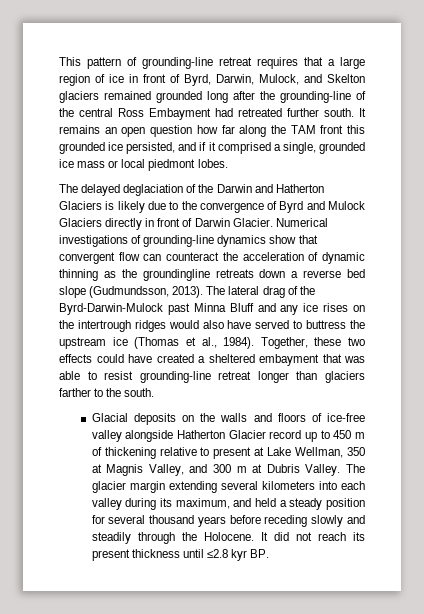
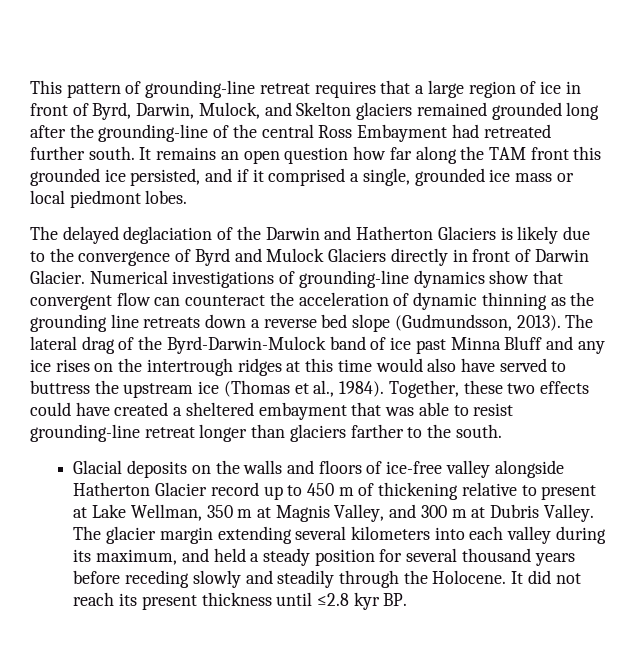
- Numerical investigations of grounding-line dynamics show that convergent flow can counteract the acceleration of dynamic thinning as the groundingline retreats down a reverse bed slope (Gudmundsson, 2013).
+ Numerical investigations of grounding-line dynamics show that convergent flow can counteract the acceleration of dynamic thinning as the grounding line retreats down a reverse bed slope (Gudmundsson, 2013).
- The lateral drag of the Byrd-Darwin-Mulock past Minna Bluff and any ice rises on the intertrough ridges would also have served to buttress the upstream ice (Thomas et al., 1984).
+ The lateral drag of the Byrd-Darwin-Mulock band of ice past Minna Bluff and any ice rises on the intertrough ridges at this time would also have served to buttress the upstream ice (Thomas et al., 1984).
- Glacial deposits on the walls and floors of ice-free valley alongside Hatherton Glacier record up to 450 m of thickening relative to present at Lake Wellman, 350 at Magnis Valley, and 300 m at Dubris Valley.
+ Glacial deposits on the walls and floors of ice-free valley alongside Hatherton Glacier record up to 450 m of thickening relative to present at Lake Wellman, 350 m at Magnis Valley, and 300 m at Dubris Valley.

